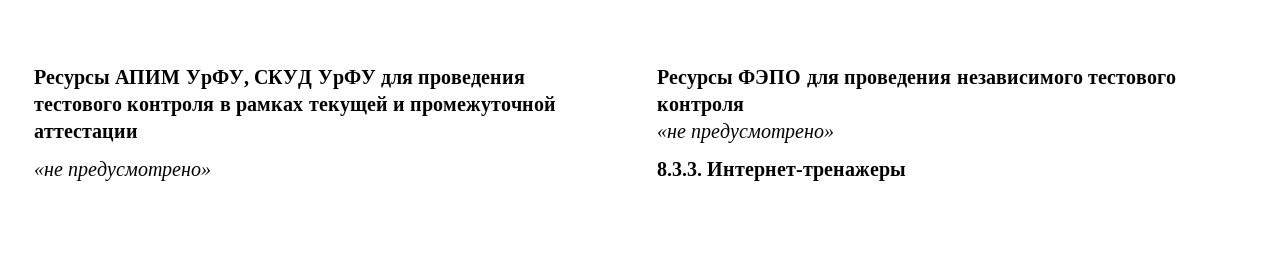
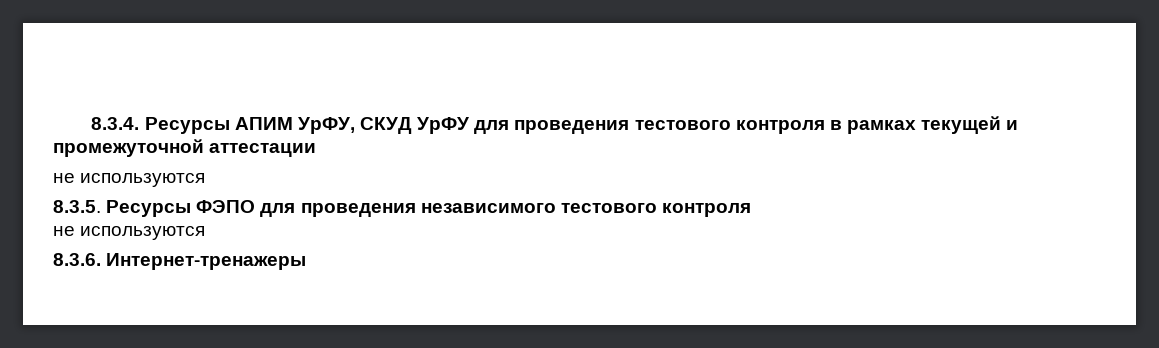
- Ресурсы АПИМ УрФУ, СКУД УрФУ для проведения тестового контроля в рамках текущей и промежуточной аттестации
- «не предусмотрено»
- Ресурсы ФЭПО для проведения независимого тестового контроля
- «не предусмотрено»
- 8.3.3. Интернет-тренажеры
+ 8.3.4. Ресурсы АПИМ УрФУ, СКУД УрФУ для проведения тестового контроля в рамках текущей и промежуточной аттестации
+ не используются
+ 8.3.5. Ресурсы ФЭПО для проведения независимого тестового контроля
+ не используются
+ 8.3.6. Интернет-тренажеры

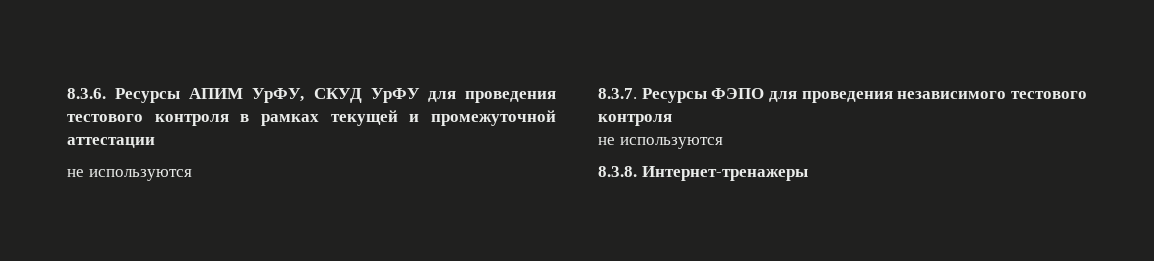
- 8.3.4. Ресурсы АПИМ УрФУ, СКУД УрФУ для проведения тестового контроля в рамках текущей и промежуточной аттестации
+ 8.3.6. Ресурсы АПИМ УрФУ, СКУД УрФУ для проведения тестового контроля в рамках текущей и промежуточной аттестации
- 8.3.5. Ресурсы ФЭПО для проведения независимого тестового контроля
+ 8.3.7. Ресурсы ФЭПО для проведения независимого тестового контроля
- 8.3.6. Интернет-тренажеры
+ 8.3.8. Интернет-тренажеры

